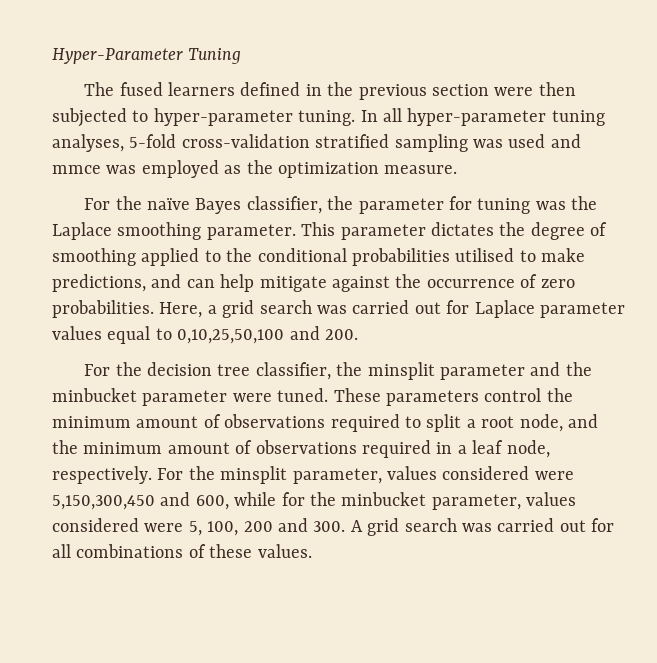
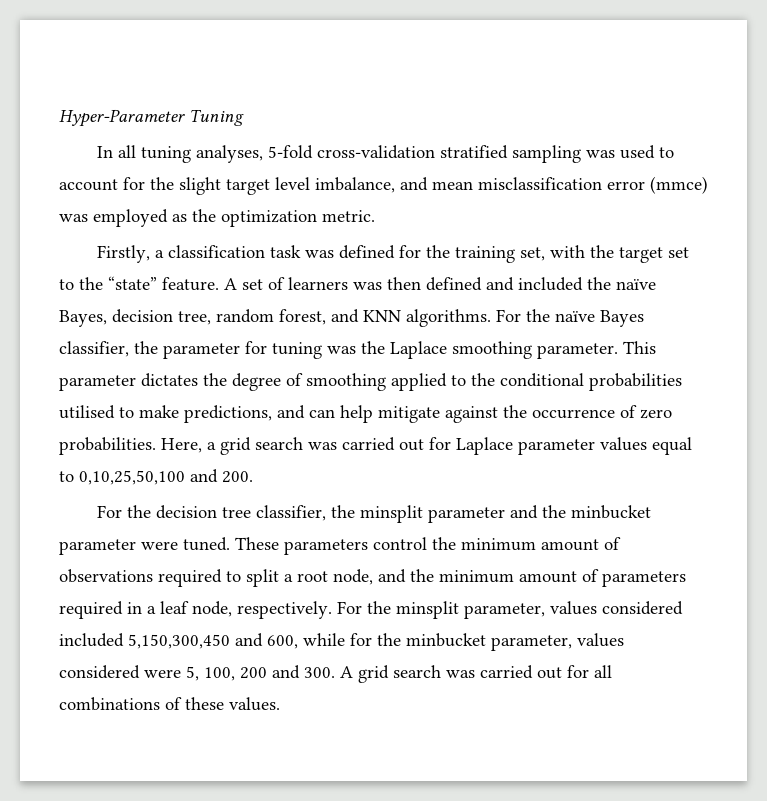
- The fused learners defined in the previous section were then subjected to hyper-parameter tuning. In all hyper-parameter tuning analyses, 5-fold cross-validation stratified sampling was used and mmce was employed as the optimization measure.
- For the naïve Bayes classifier, the parameter for tuning was the Laplace smoothing parameter.
+ In all tuning analyses, 5-fold cross-validation stratified sampling was used to account for the slight target level imbalance, and mean misclassification error (mmce) was employed as the optimization metric.
+ Firstly, a classification task was defined for the training set, with the target set to the “state” feature. A set of learners was then defined and included the naïve Bayes, decision tree, random forest, and KNN algorithms. For the naïve Bayes classifier, the parameter for tuning was the Laplace smoothing parameter.
- These parameters control the minimum amount of observations required to split a root node, and the minimum amount of observations required in a leaf node, respectively.
+ These parameters control the minimum amount of observations required to split a root node, and the minimum amount of parameters required in a leaf node, respectively.
- For the minsplit parameter, values considered were 5,150,300,450 and 600, while for the minbucket parameter, values considered were 5, 100, 200 and 300. A grid search was carried out for all combinations of these values.
+ For the minsplit parameter, values considered included 5,150,300,450 and 600, while for the minbucket parameter, values considered were 5, 100, 200 and 300. A grid search was carried out for all combinations of these values.

